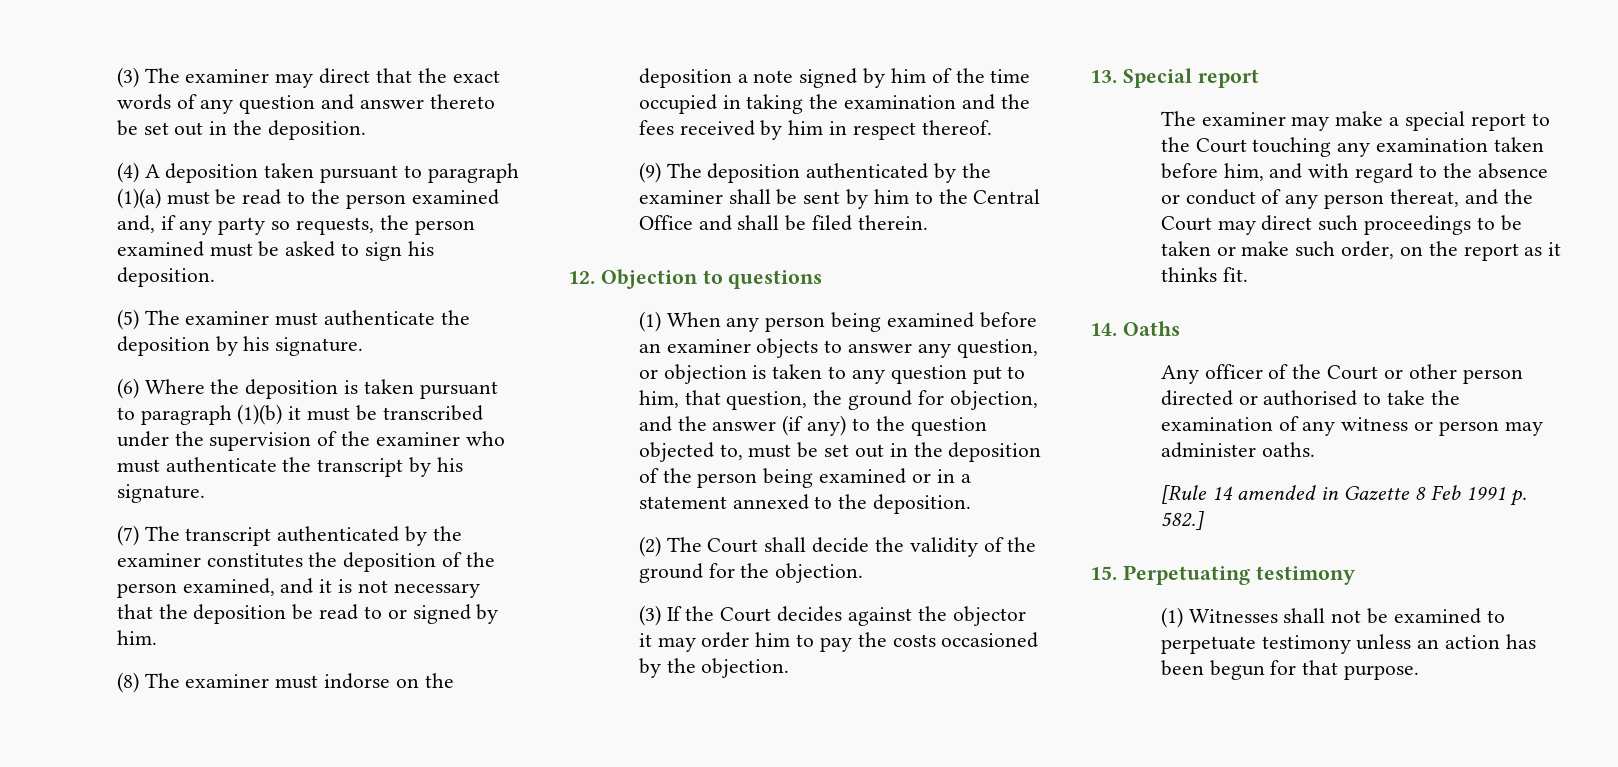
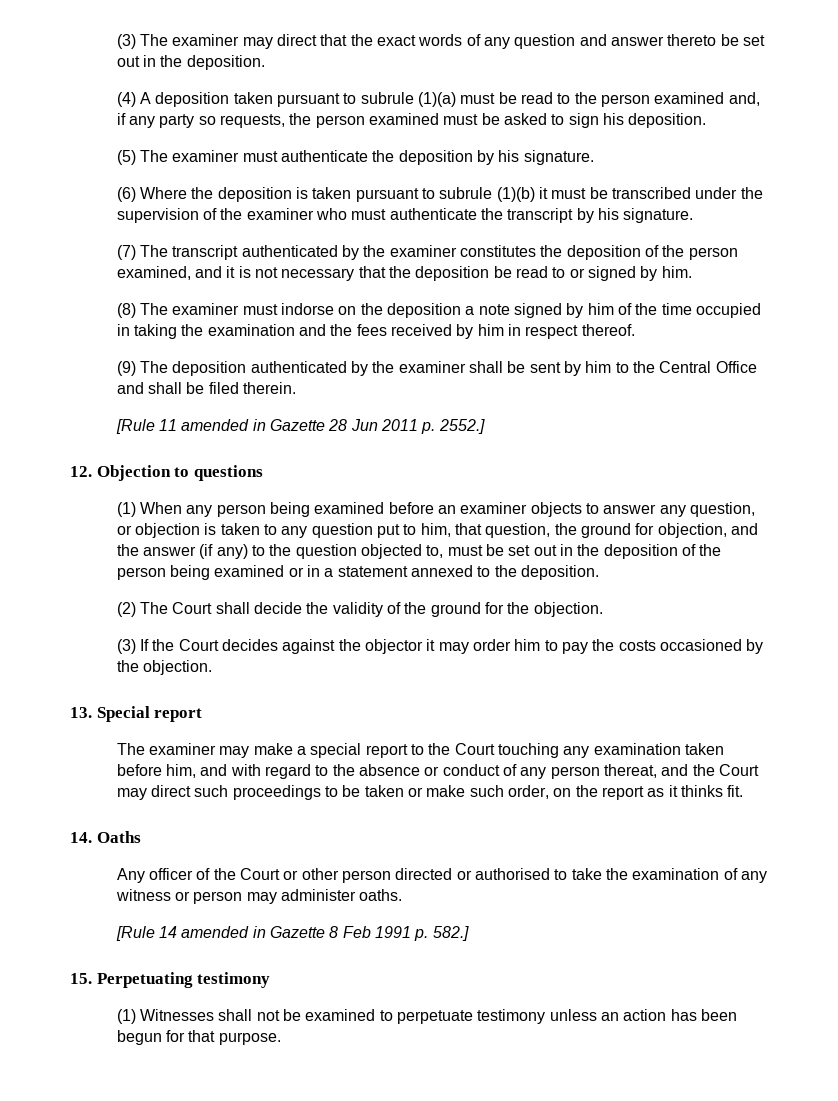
- (4) A deposition taken pursuant to paragraph (1)(a) must be read to the person examined and, if any party so requests, the person examined must be asked to sign his deposition.
+ (4) A deposition taken pursuant to subrule (1)(a) must be read to the person examined and, if any party so requests, the person examined must be asked to sign his deposition.
- (6) Where the deposition is taken pursuant to paragraph (1)(b) it must be transcribed under the supervision of the examiner who must authenticate the transcript by his signature.
+ (6) Where the deposition is taken pursuant to subrule (1)(b) it must be transcribed under the supervision of the examiner who must authenticate the transcript by his signature.
+ [Rule 11 amended in Gazette 28 Jun 2011 p. 2552.]

